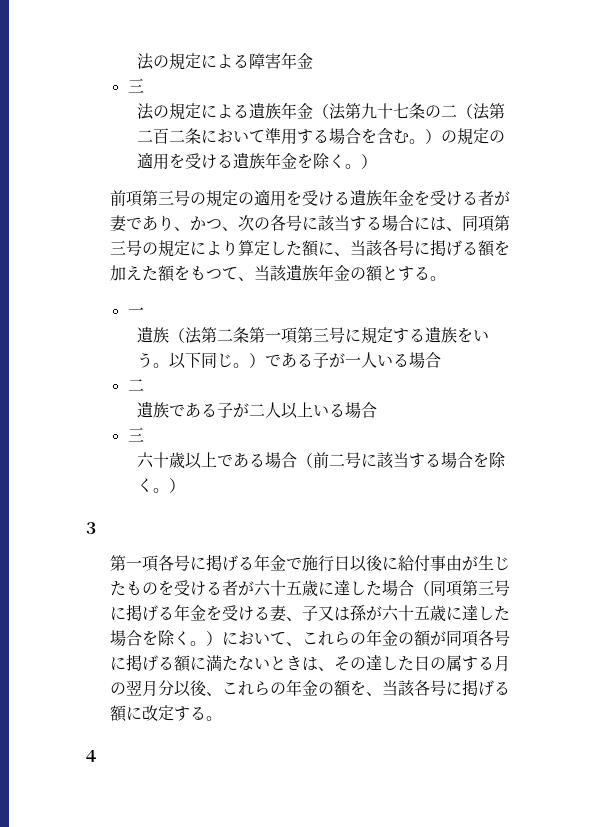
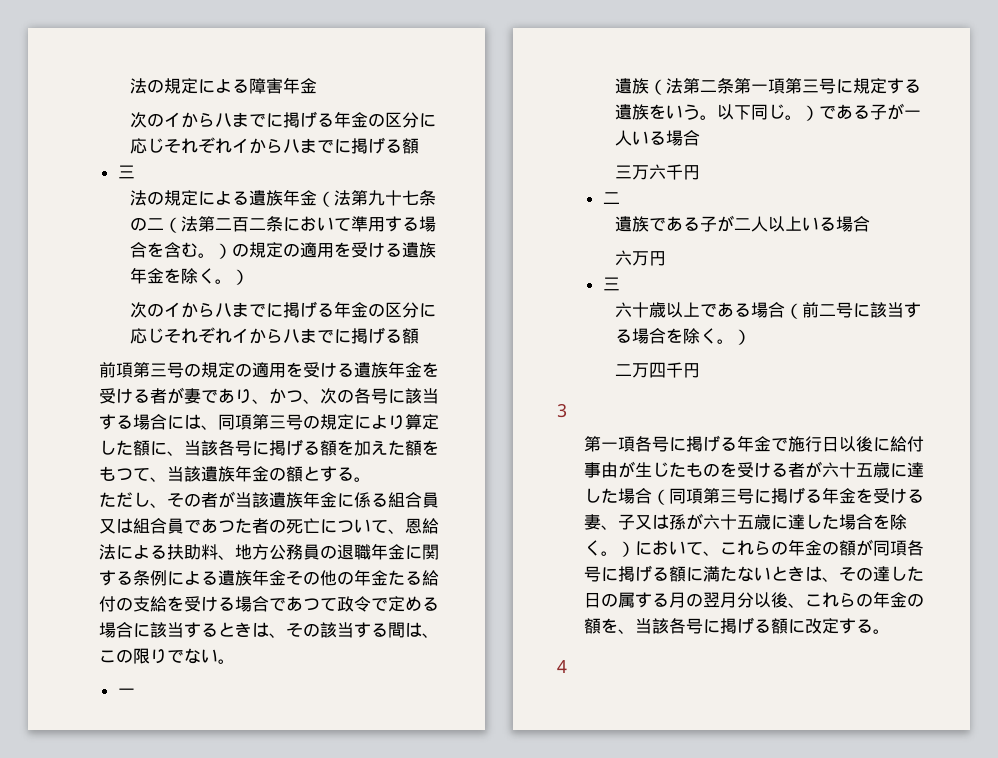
  法の規定による障害年金
+ 次のイからハまでに掲げる年金の区分に応じそれぞれイからハまでに掲げる額
  法の規定による遺族年金（法第九十七条の二（法第二百二条において準用する場合を含む。）の規定の適用を受ける遺族年金を除く。）
+ 次のイからハまでに掲げる年金の区分に応じそれぞれイからハまでに掲げる額
+ ただし、その者が当該遺族年金に係る組合員又は組合員であつた者の死亡について、恩給法による扶助料、地方公務員の退職年金に関する条例による遺族年金その他の年金たる給付の支給を受ける場合であつて政令で定める場合に該当するときは、その該当する間は、この限りでない。
+ 三万六千円
+ 六万円
+ 二万四千円

